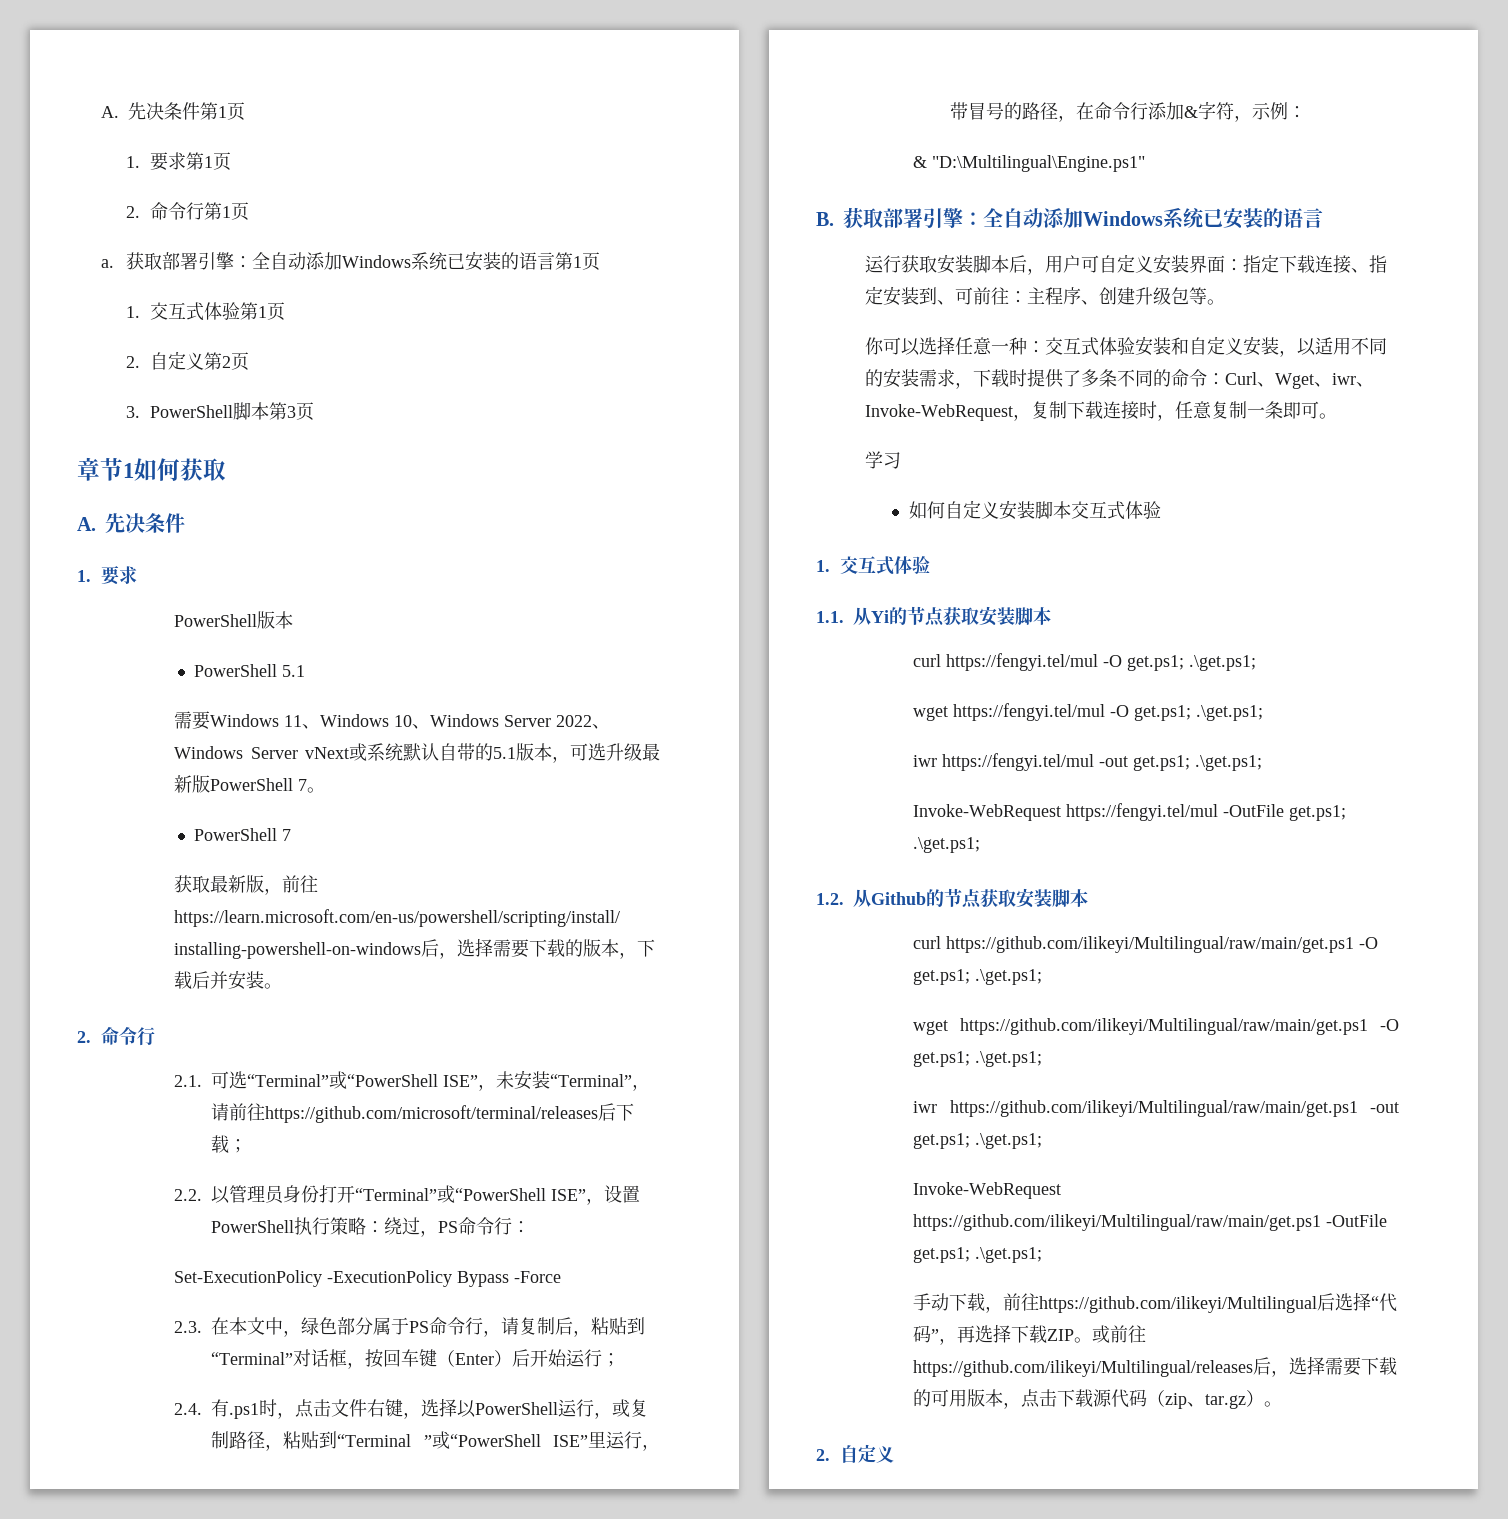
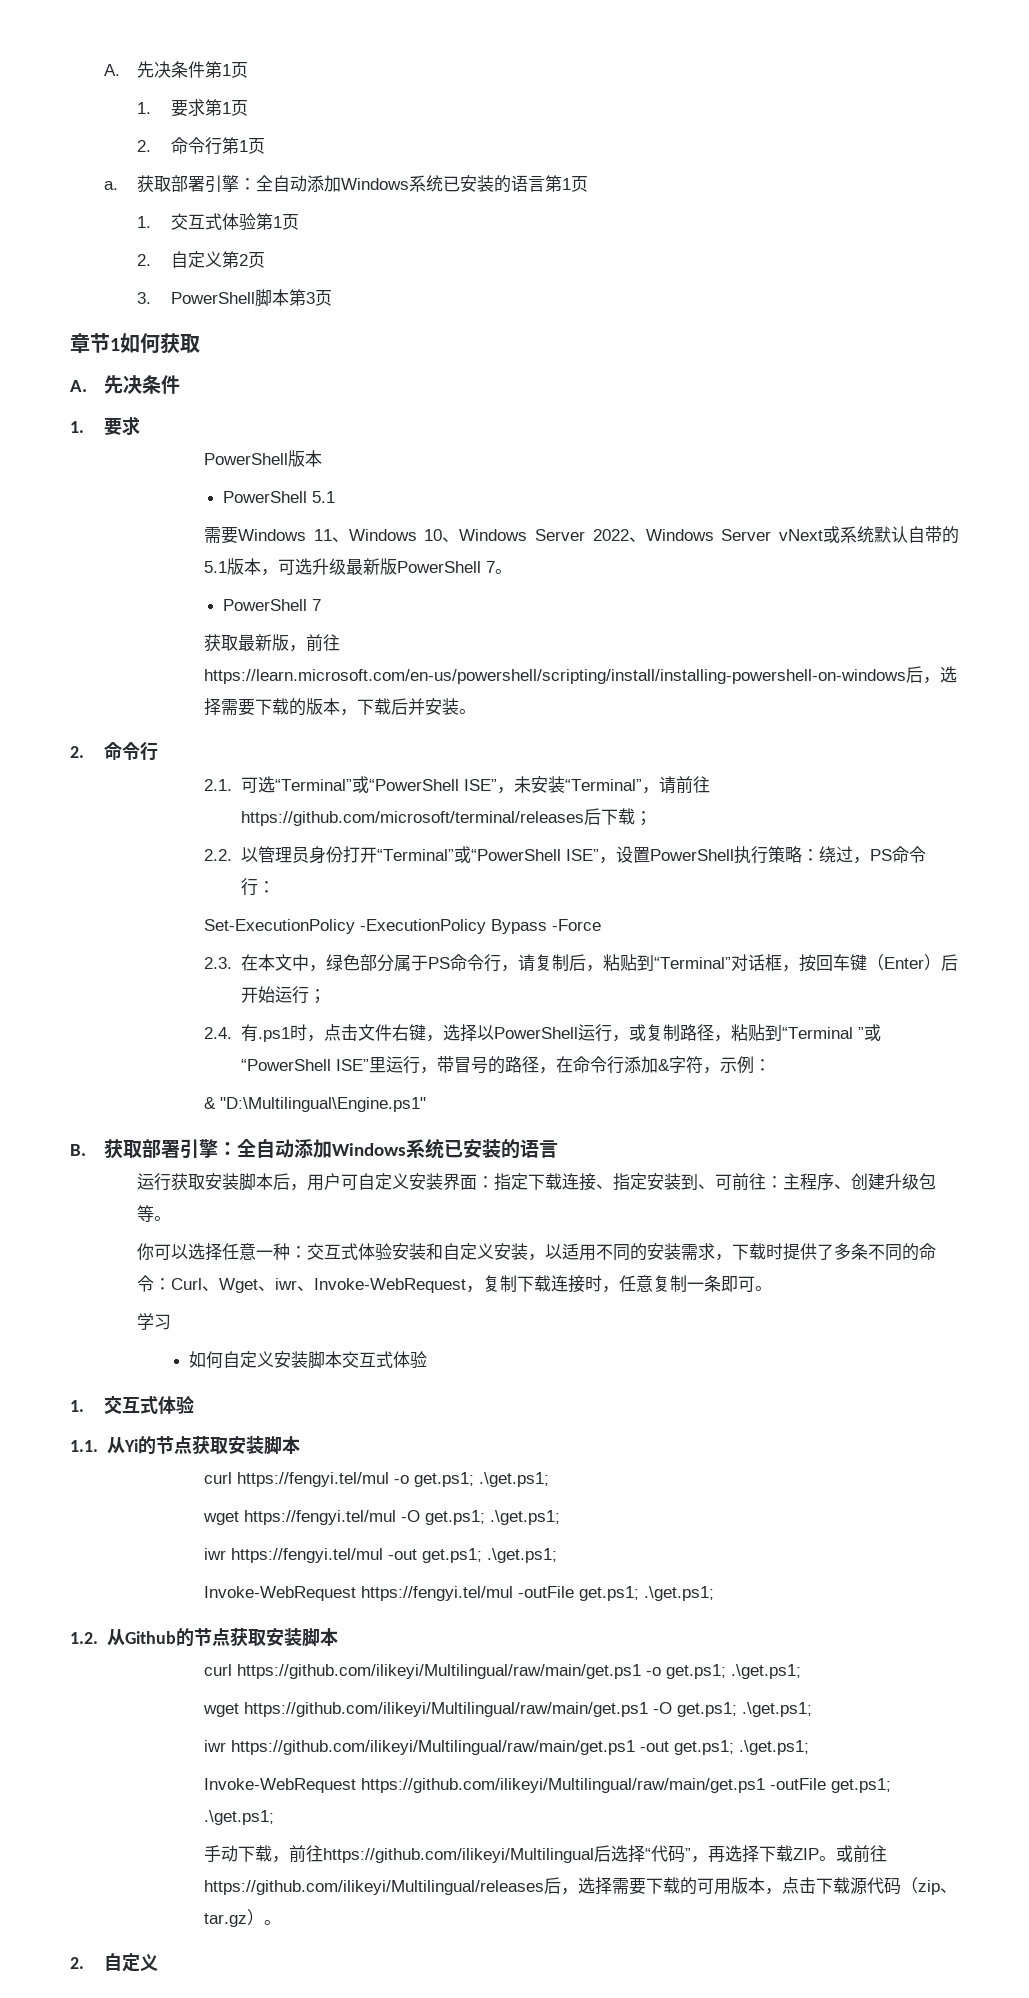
- curl https://fengyi.tel/mul -O get.ps1; .\get.ps1;
+ curl https://fengyi.tel/mul -o get.ps1; .\get.ps1;
- Invoke-WebRequest https://fengyi.tel/mul -OutFile get.ps1; .\get.ps1;
+ Invoke-WebRequest https://fengyi.tel/mul -outFile get.ps1; .\get.ps1;
- curl https://github.com/ilikeyi/Multilingual/raw/main/get.ps1 -O get.ps1; .\get.ps1;
+ curl https://github.com/ilikeyi/Multilingual/raw/main/get.ps1 -o get.ps1; .\get.ps1;
- Invoke-WebRequest https://github.com/ilikeyi/Multilingual/raw/main/get.ps1 -OutFile get.ps1; .\get.ps1;
+ Invoke-WebRequest https://github.com/ilikeyi/Multilingual/raw/main/get.ps1 -outFile get.ps1; .\get.ps1;

